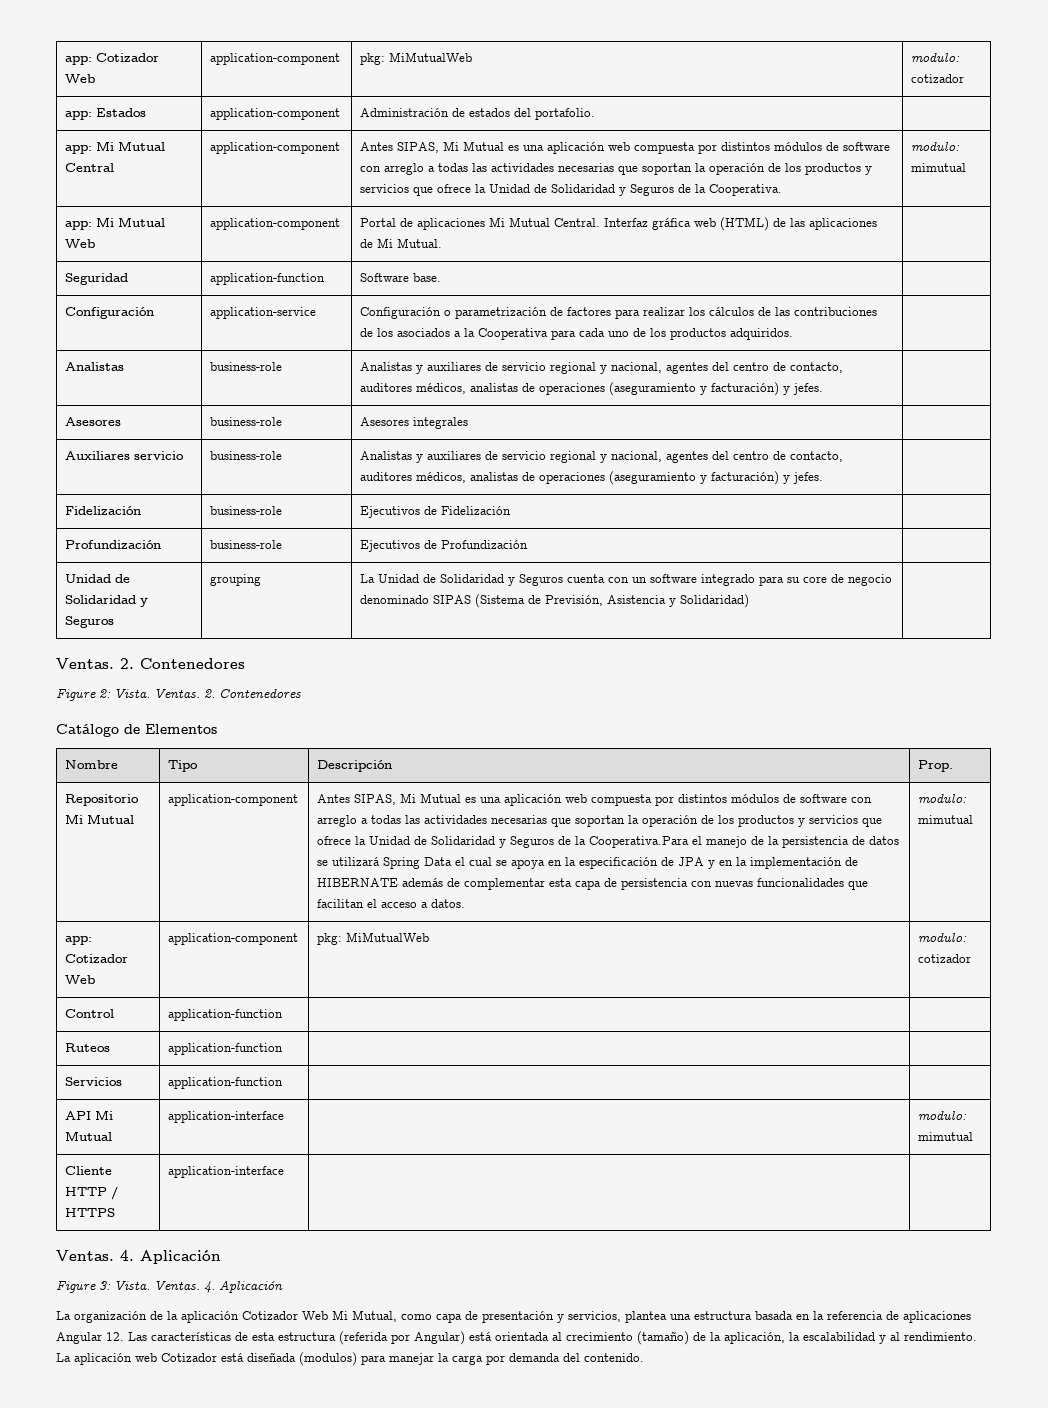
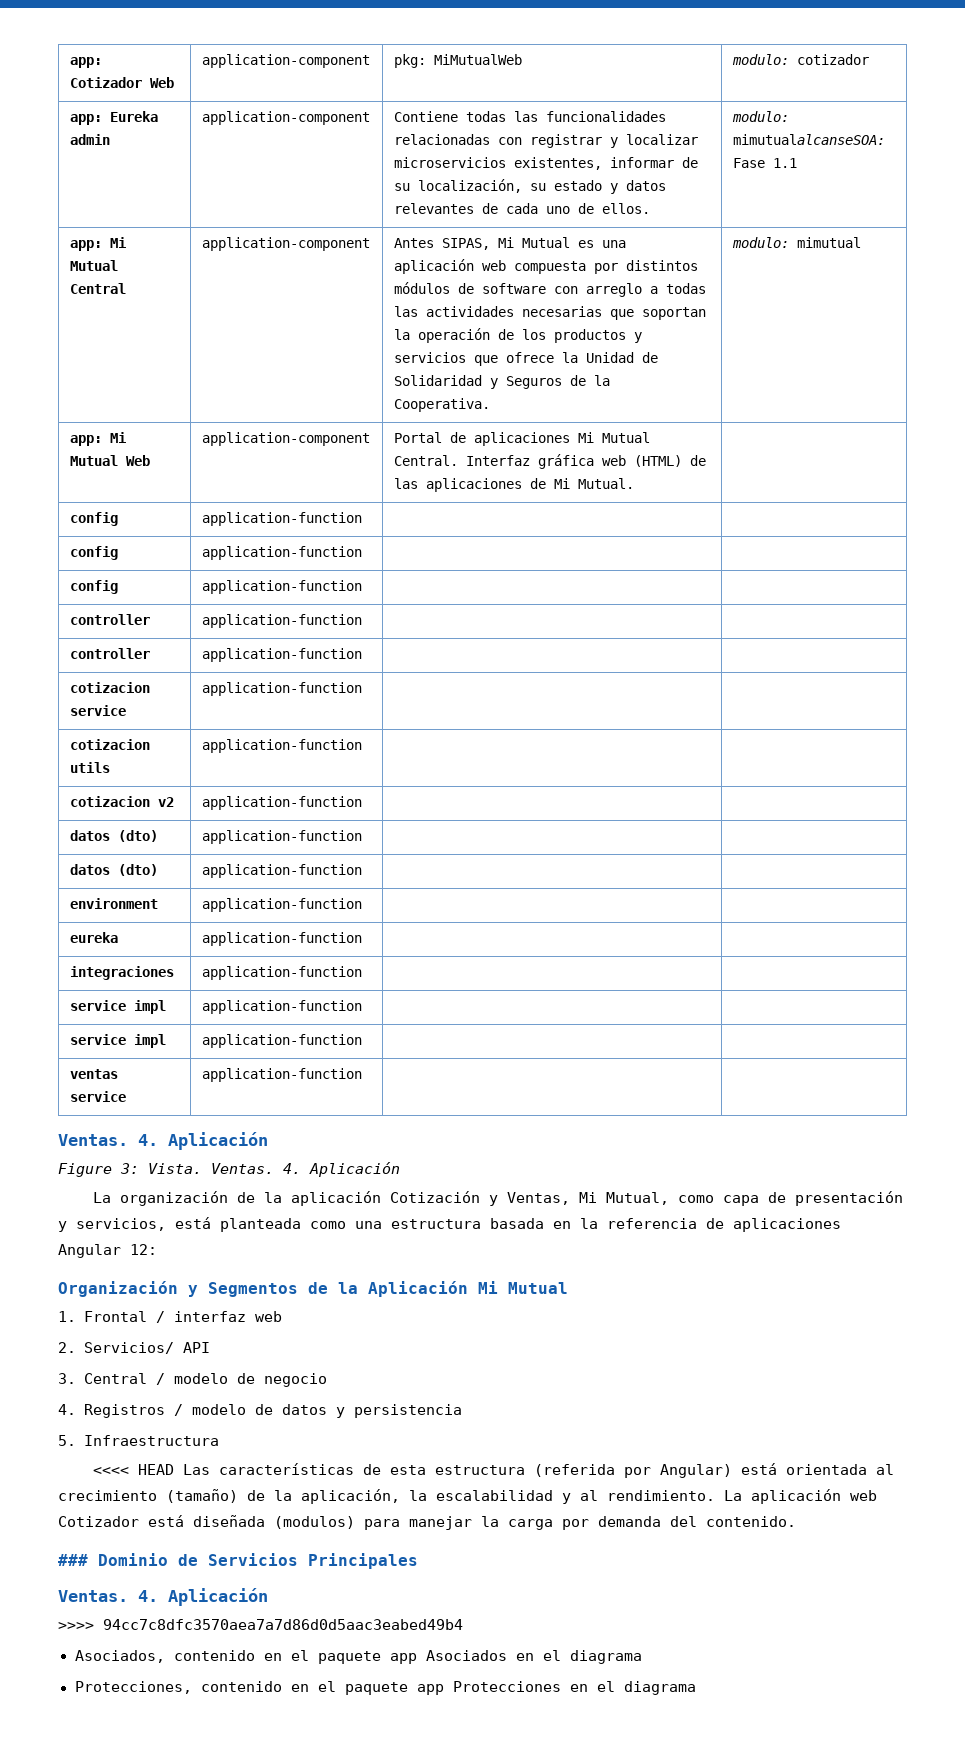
- app: Estados | application-component | Administración de estados del portafolio. |
+ app: Eureka admin | application-component | Contiene todas las funcionalidades relacionadas con registrar y localizar microservicios existentes, informar de su localización, su estado y datos relevantes de cada uno de ellos. | modulo: mimutualalcanseSOA: Fase 1.1
  app: Mi Mutual Web | application-component | Portal de aplicaciones Mi Mutual Central. Interfaz gráfica web (HTML) de las aplicaciones de Mi Mutual. |
- Seguridad | application-function | Software base. |
- Configuración | application-service | Configuración o parametrización de factores para realizar los cálculos de las contribuciones de los asociados a la Cooperativa para cada uno de los productos adquiridos. |
- Analistas | business-role | Analistas y auxiliares de servicio regional y nacional, agentes del centro de contacto, auditores médicos, analistas de operaciones (aseguramiento y facturación) y jefes. |
- Asesores | business-role | Asesores integrales |
- Auxiliares servicio | business-role | Analistas y auxiliares de servicio regional y nacional, agentes del centro de contacto, auditores médicos, analistas de operaciones (aseguramiento y facturación) y jefes. |
- Fidelización | business-role | Ejecutivos de Fidelización |
- Profundización | business-role | Ejecutivos de Profundización |
- Unidad de Solidaridad y Seguros | grouping | La Unidad de Solidaridad y Seguros cuenta con un software integrado para su core de negocio denominado SIPAS (Sistema de Previsión, Asistencia y Solidaridad) |
- Ventas. 2. Contenedores
- Figure 2: Vista. Ventas. 2. Contenedores
- Catálogo de Elementos
- Nombre | Tipo | Descripción | Prop.
- Repositorio Mi Mutual | application-component | Antes SIPAS, Mi Mutual es una aplicación web compuesta por distintos módulos de software con arreglo a todas las actividades necesarias que soportan la operación de los productos y servicios que ofrece la Unidad de Solidaridad y Seguros de la Cooperativa.Para el manejo de la persistencia de datos se utilizará Spring Data el cual se apoya en la especificación de JPA y en la implementación de HIBERNATE además de complementar esta capa de persistencia con nuevas funcionalidades que facilitan el acceso a datos. | modulo: mimutual
- app: Cotizador Web | application-component | pkg: MiMutualWeb | modulo: cotizador
- Control | application-function | |
- Ruteos | application-function | |
- Servicios | application-function | |
- API Mi Mutual | application-interface | | modulo: mimutual
- Cliente HTTP / HTTPS | application-interface | |
+ config | application-function | |
+ config | application-function | |
+ config | application-function | |
+ controller | application-function | |
+ controller | application-function | |
+ cotizacion service | application-function | |
+ cotizacion utils | application-function | |
+ cotizacion v2 | application-function | |
+ datos (dto) | application-function | |
+ datos (dto) | application-function | |
+ environment | application-function | |
+ eureka | application-function | |
+ integraciones | application-function | |
+ service impl | application-function | |
+ service impl | application-function | |
+ ventas service | application-function | |
- La organización de la aplicación Cotizador Web Mi Mutual, como capa de presentación y servicios, plantea una estructura basada en la referencia de aplicaciones Angular 12. Las características de esta estructura (referida por Angular) está orientada al crecimiento (tamaño) de la aplicación, la escalabilidad y al rendimiento.
+ La organización de la aplicación Cotización y Ventas, Mi Mutual, como capa de presentación y servicios, está planteada como una estructura basada en la referencia de aplicaciones Angular 12:
+ Organización y Segmentos de la Aplicación Mi Mutual
+ 1. Frontal / interfaz web
+ 2. Servicios/ API
+ 3. Central / modelo de negocio
+ 4. Registros / modelo de datos y persistencia
+ 5. Infraestructura
+ <<<< HEAD Las características de esta estructura (referida por Angular) está orientada al crecimiento (tamaño) de la aplicación, la escalabilidad y al rendimiento.
+ ### Dominio de Servicios Principales
+ Ventas. 4. Aplicación
+ >>>> 94cc7c8dfc3570aea7a7d86d0d5aac3eabed49b4
+ Asociados, contenido en el paquete app Asociados en el diagrama
+ Protecciones, contenido en el paquete app Protecciones en el diagrama

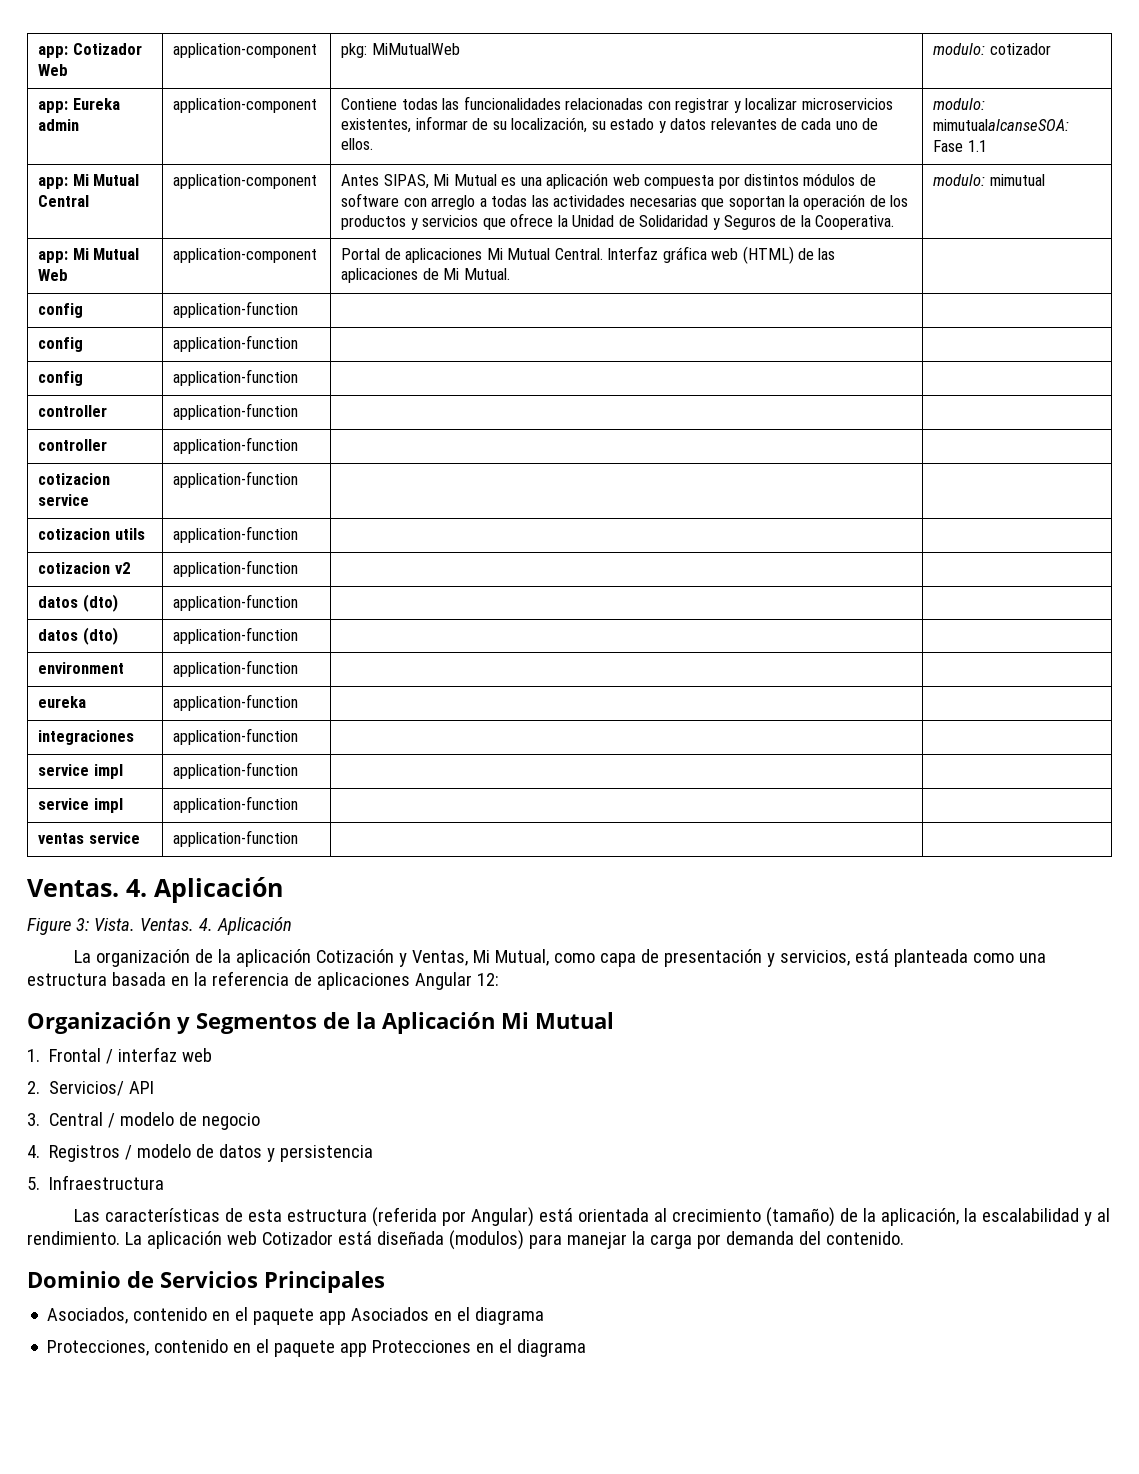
- <<<< HEAD Las características de esta estructura (referida por Angular) está orientada al crecimiento (tamaño) de la aplicación, la escalabilidad y al rendimiento.
+ Las características de esta estructura (referida por Angular) está orientada al crecimiento (tamaño) de la aplicación, la escalabilidad y al rendimiento.
- ### Dominio de Servicios Principales
- Ventas. 4. Aplicación
- >>>> 94cc7c8dfc3570aea7a7d86d0d5aac3eabed49b4
+ Dominio de Servicios Principales

